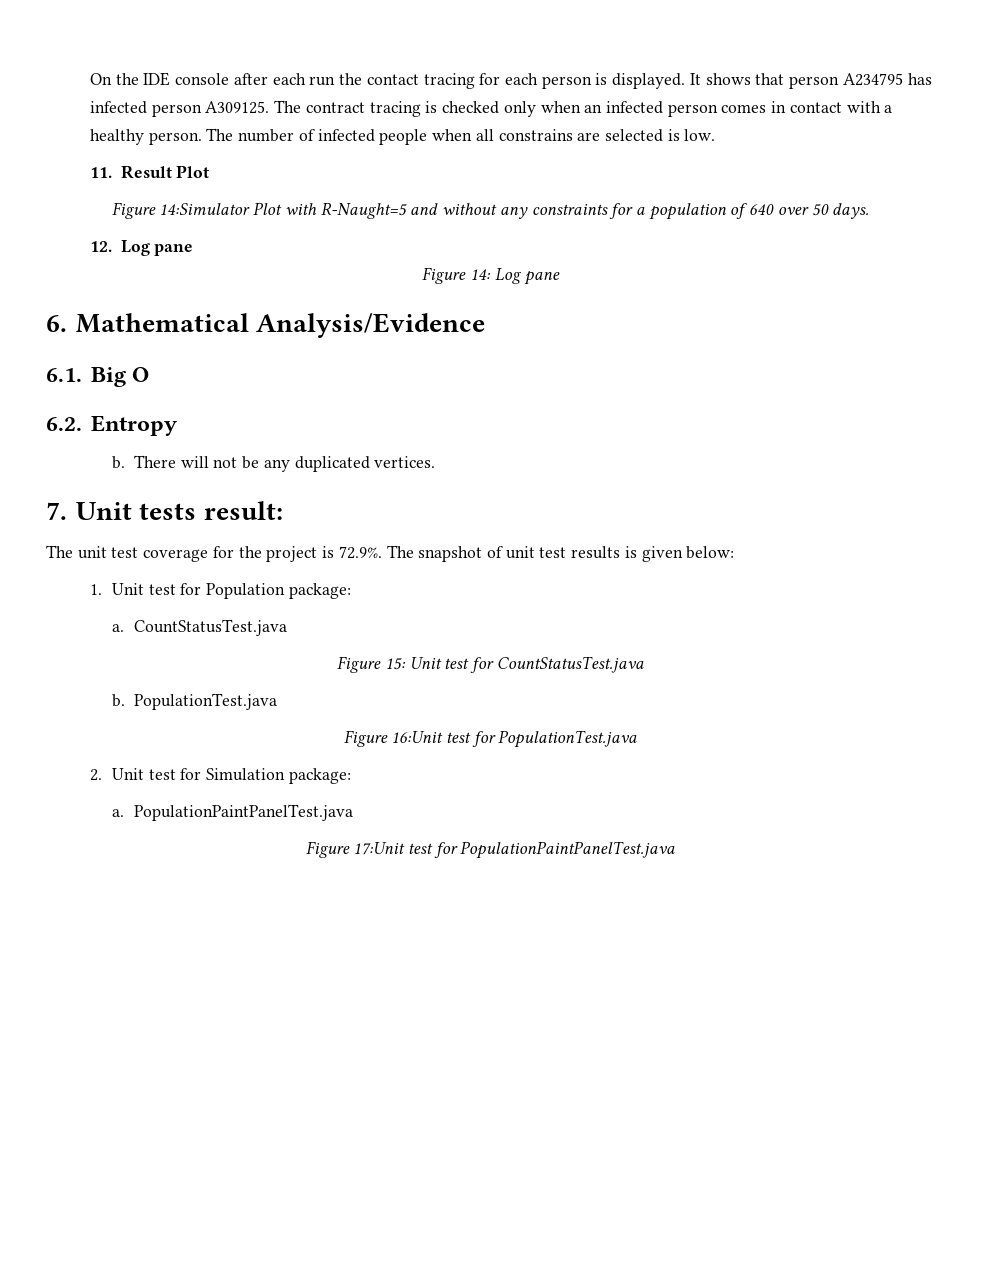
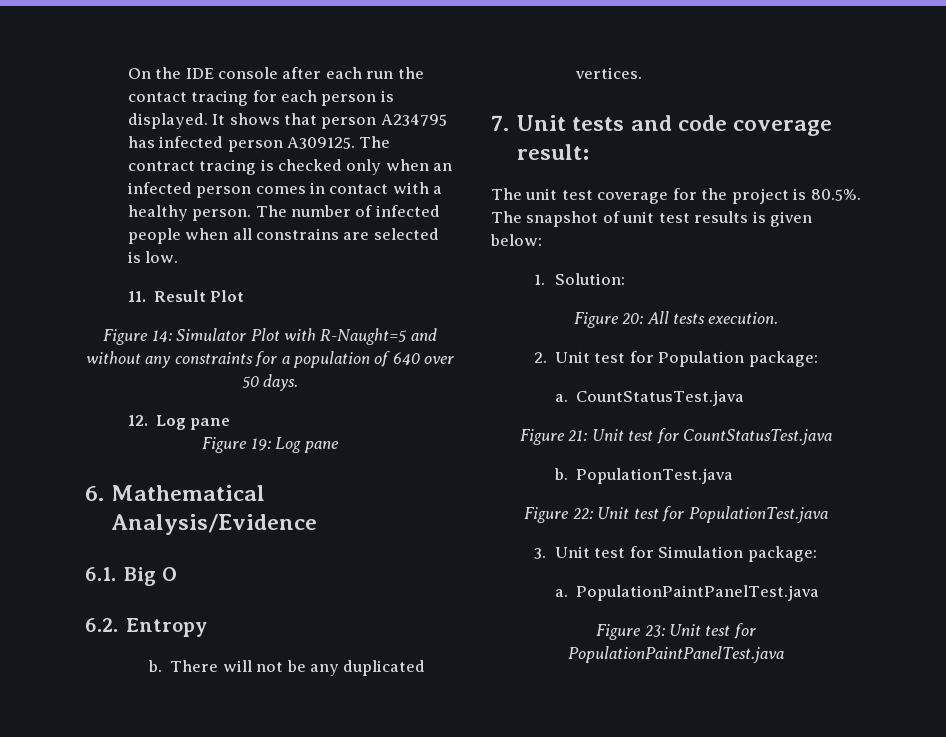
- Figure 14:Simulator Plot with R-Naught=5 and without any constraints for a population of 640 over 50 days.
+ Figure 14: Simulator Plot with R-Naught=5 and without any constraints for a population of 640 over 50 days.
- Figure 14: Log pane
+ Figure 19: Log pane
- 7. Unit tests result:
+ 7. Unit tests and code coverage result:
- The unit test coverage for the project is 72.9%. The snapshot of unit test results is given below:
+ The unit test coverage for the project is 80.5%. The snapshot of unit test results is given below:
- 1. Unit test for Population package:
+ 1. Solution:
+ Figure 20: All tests execution.
+ 2. Unit test for Population package:
- Figure 15: Unit test for CountStatusTest.java
+ Figure 21: Unit test for CountStatusTest.java
- Figure 16:Unit test for PopulationTest.java
+ Figure 22: Unit test for PopulationTest.java
- 2. Unit test for Simulation package:
+ 3. Unit test for Simulation package:
- Figure 17:Unit test for PopulationPaintPanelTest.java
+ Figure 23: Unit test for PopulationPaintPanelTest.java

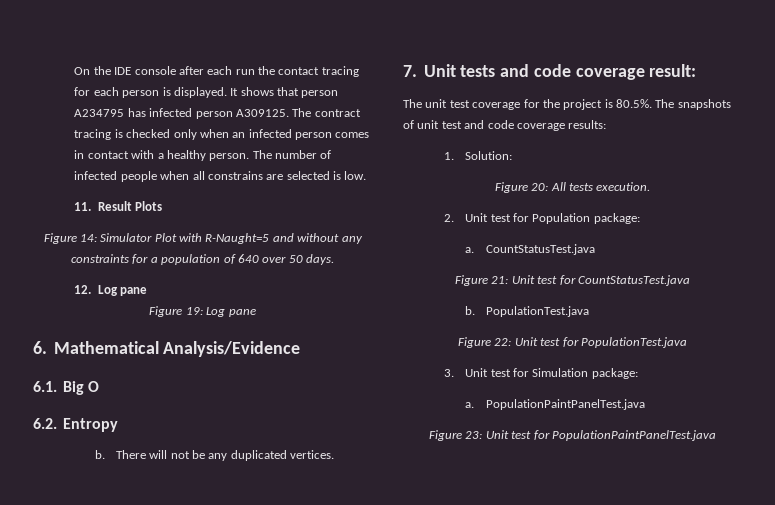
- 11. Result Plot
+ 11. Result Plots
- The unit test coverage for the project is 80.5%. The snapshot of unit test results is given below:
+ The unit test coverage for the project is 80.5%. The snapshots of unit test and code coverage results:

